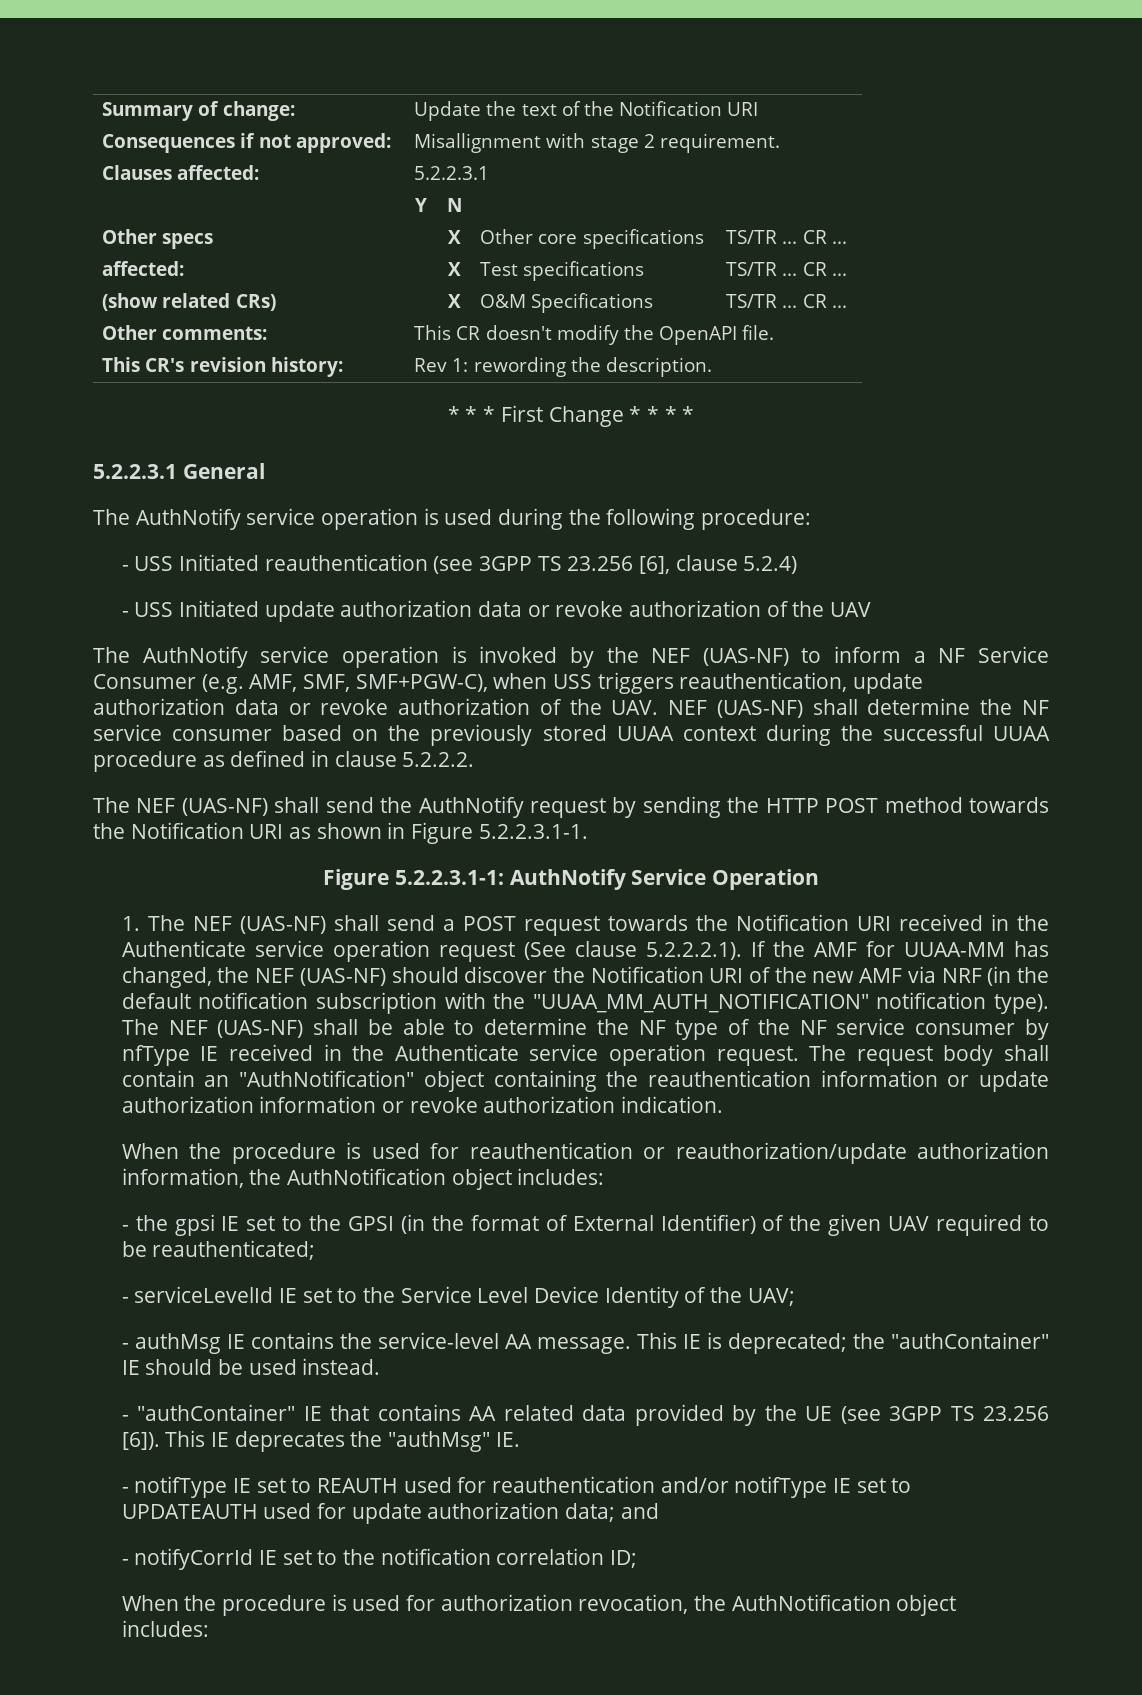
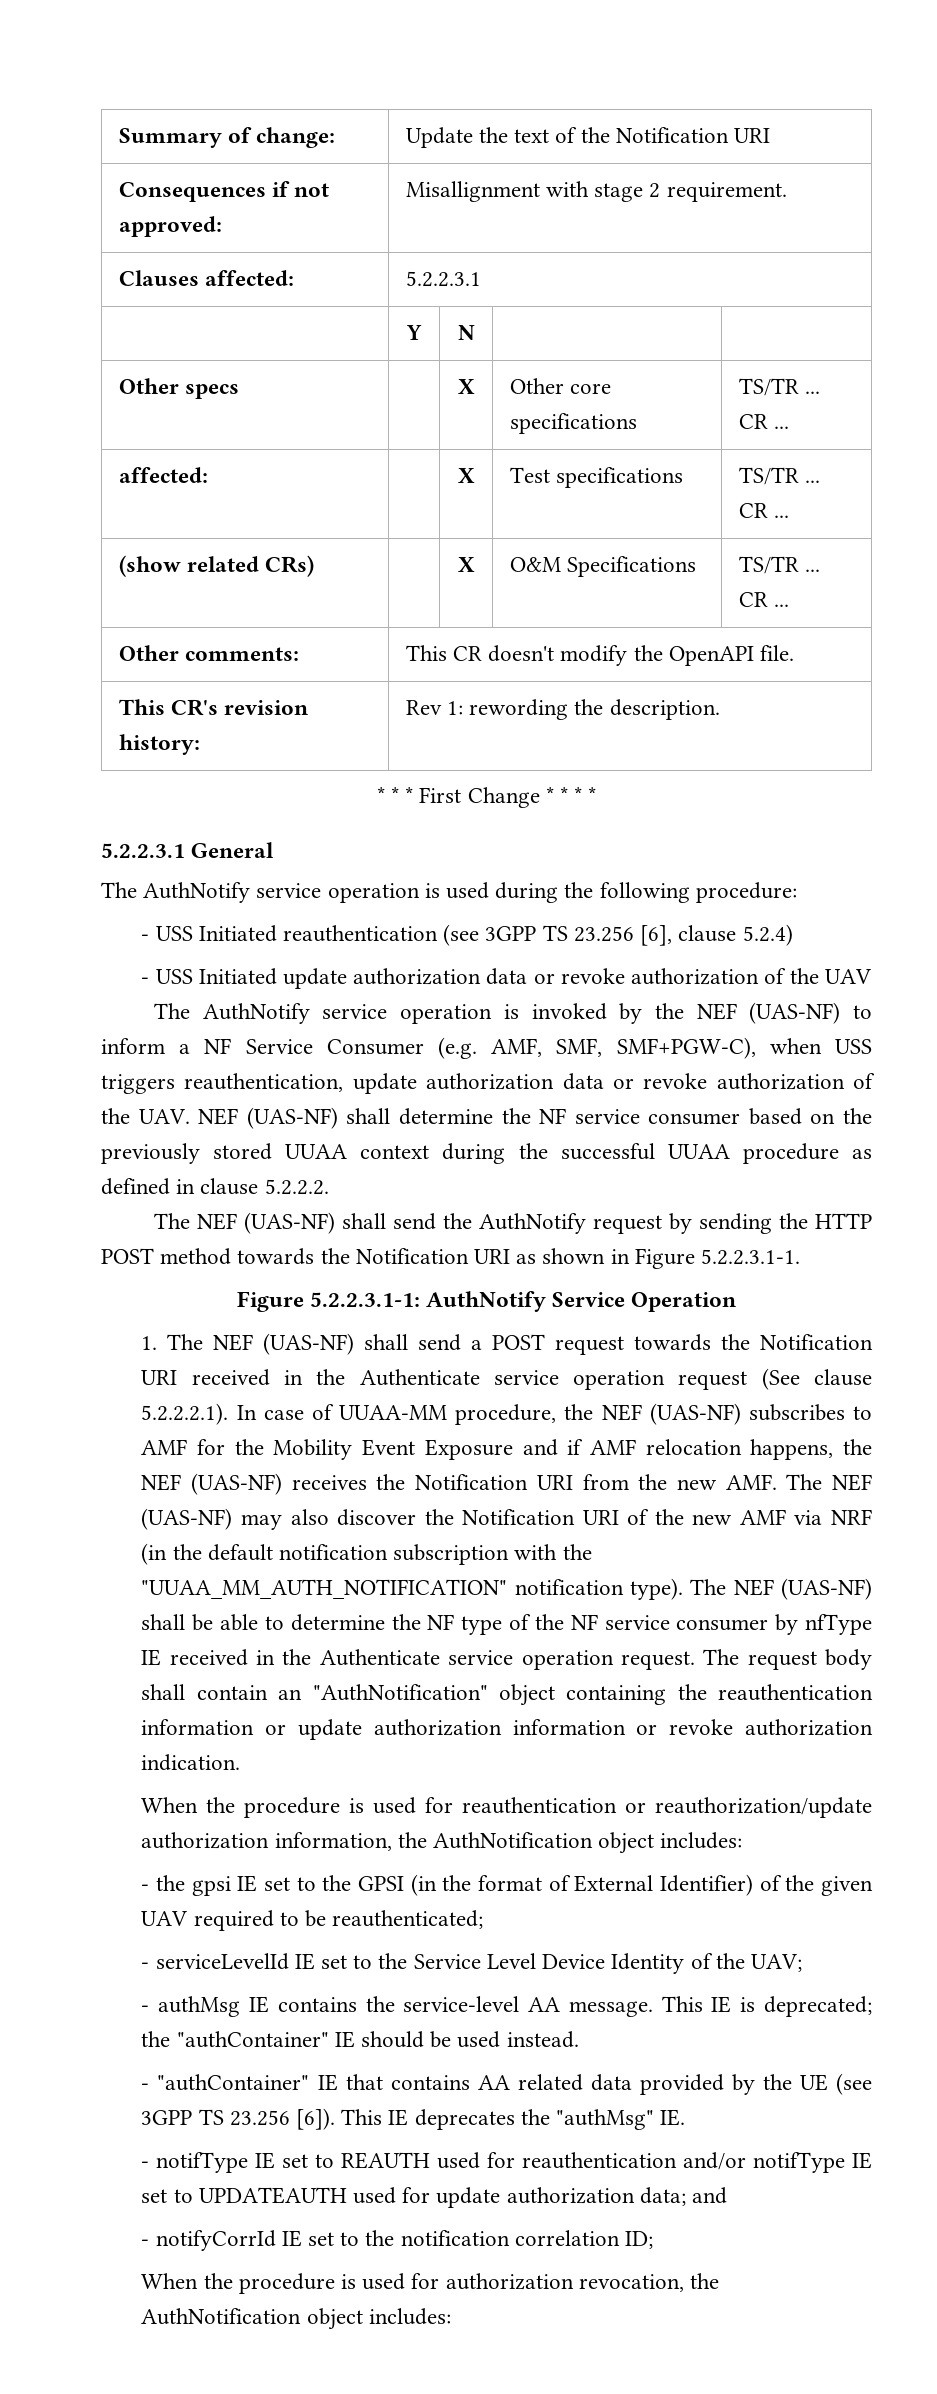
- 1. The NEF (UAS-NF) shall send a POST request towards the Notification URI received in the Authenticate service operation request (See clause 5.2.2.2.1). If the AMF for UUAA-MM has changed, the NEF (UAS-NF) should discover the Notification URI of the new AMF via NRF (in the default notification subscription with the "UUAA_MM_AUTH_NOTIFICATION" notification type).
+ 1. The NEF (UAS-NF) shall send a POST request towards the Notification URI received in the Authenticate service operation request (See clause 5.2.2.2.1). In case of UUAA-MM procedure, the NEF (UAS-NF) subscribes to AMF for the Mobility Event Exposure and if AMF relocation happens, the NEF (UAS-NF) receives the Notification URI from the new AMF. The NEF (UAS-NF) may also discover the Notification URI of the new AMF via NRF (in the default notification subscription with the "UUAA_MM_AUTH_NOTIFICATION" notification type).

